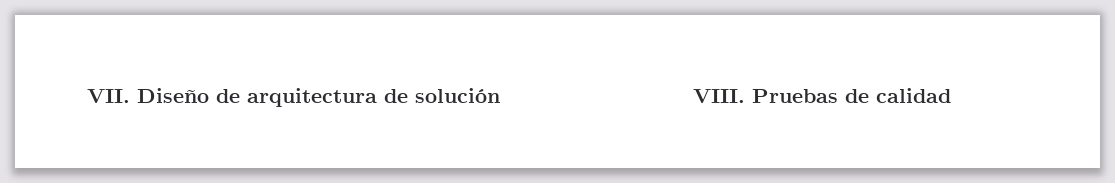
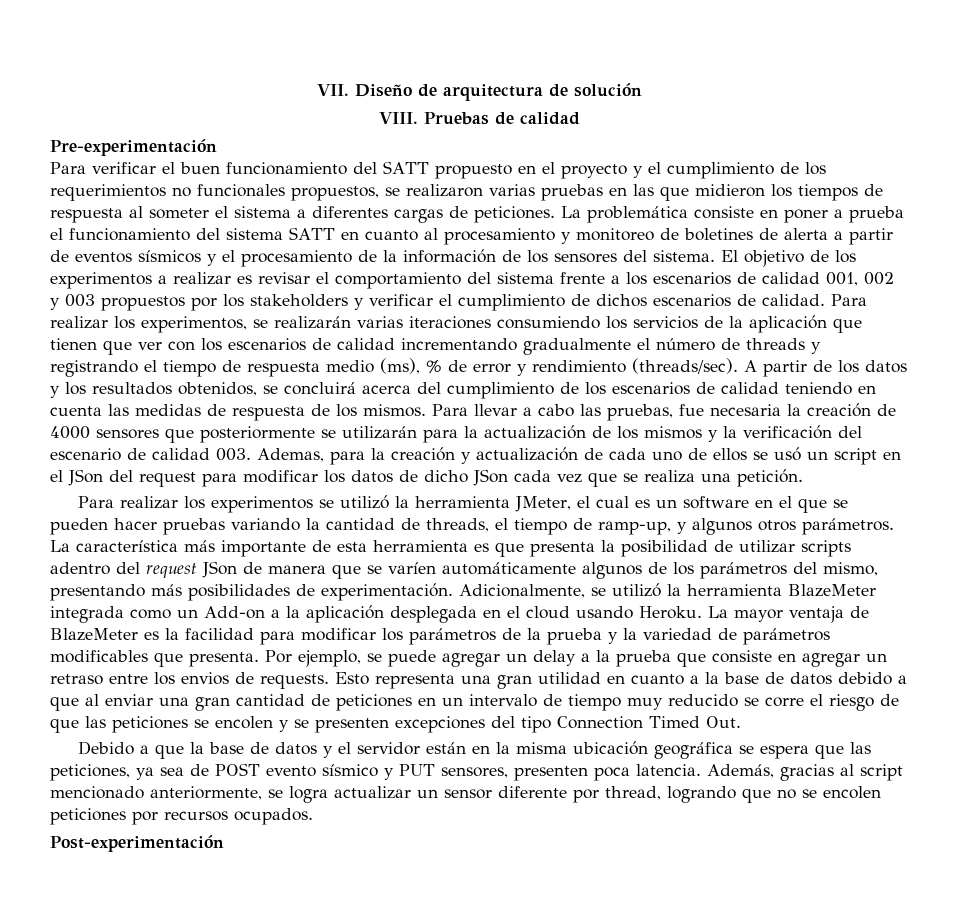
+ Pre-experimentación
+ Para verificar el buen funcionamiento del SATT propuesto en el proyecto y el cumplimiento de los requerimientos no funcionales propuestos, se realizaron varias pruebas en las que midieron los tiempos de respuesta al someter el sistema a diferentes cargas de peticiones. La problemática consiste en poner a prueba el funcionamiento del sistema SATT en cuanto al procesamiento y monitoreo de boletines de alerta a partir de eventos sísmicos y el procesamiento de la información de los sensores del sistema. El objetivo de los experimentos a realizar es revisar el comportamiento del sistema frente a los escenarios de calidad 001, 002 y 003 propuestos por los stakeholders y verificar el cumplimiento de dichos escenarios de calidad. Para realizar los experimentos, se realizarán varias iteraciones consumiendo los servicios de la aplicación que tienen que ver con los escenarios de calidad incrementando gradualmente el número de threads y registrando el tiempo de respuesta medio (ms), % de error y rendimiento (threads/sec). A partir de los datos y los resultados obtenidos, se concluirá acerca del cumplimiento de los escenarios de calidad teniendo en cuenta las medidas de respuesta de los mismos. Para llevar a cabo las pruebas, fue necesaria la creación de 4000 sensores que posteriormente se utilizarán para la actualización de los mismos y la verificación del escenario de calidad 003. Ademas, para la creación y actualización de cada uno de ellos se usó un script en el JSon del request para modificar los datos de dicho JSon cada vez que se realiza una petición.
+ Para realizar los experimentos se utilizó la herramienta JMeter, el cual es un software en el que se pueden hacer pruebas variando la cantidad de threads, el tiempo de ramp-up, y algunos otros parámetros. La característica más importante de esta herramienta es que presenta la posibilidad de utilizar scripts adentro del request JSon de manera que se varíen automáticamente algunos de los parámetros del mismo, presentando más posibilidades de experimentación. Adicionalmente, se utilizó la herramienta BlazeMeter integrada como un Add-on a la aplicación desplegada en el cloud usando Heroku. La mayor ventaja de BlazeMeter es la facilidad para modificar los parámetros de la prueba y la variedad de parámetros modificables que presenta. Por ejemplo, se puede agregar un delay a la prueba que consiste en agregar un retraso entre los envios de requests. Esto representa una gran utilidad en cuanto a la base de datos debido a que al enviar una gran cantidad de peticiones en un intervalo de tiempo muy reducido se corre el riesgo de que las peticiones se encolen y se presenten excepciones del tipo Connection Timed Out.
+ Debido a que la base de datos y el servidor están en la misma ubicación geográfica se espera que las peticiones, ya sea de POST evento sísmico y PUT sensores, presenten poca latencia. Además, gracias al script mencionado anteriormente, se logra actualizar un sensor diferente por thread, logrando que no se encolen peticiones por recursos ocupados.
+ Post-experimentación

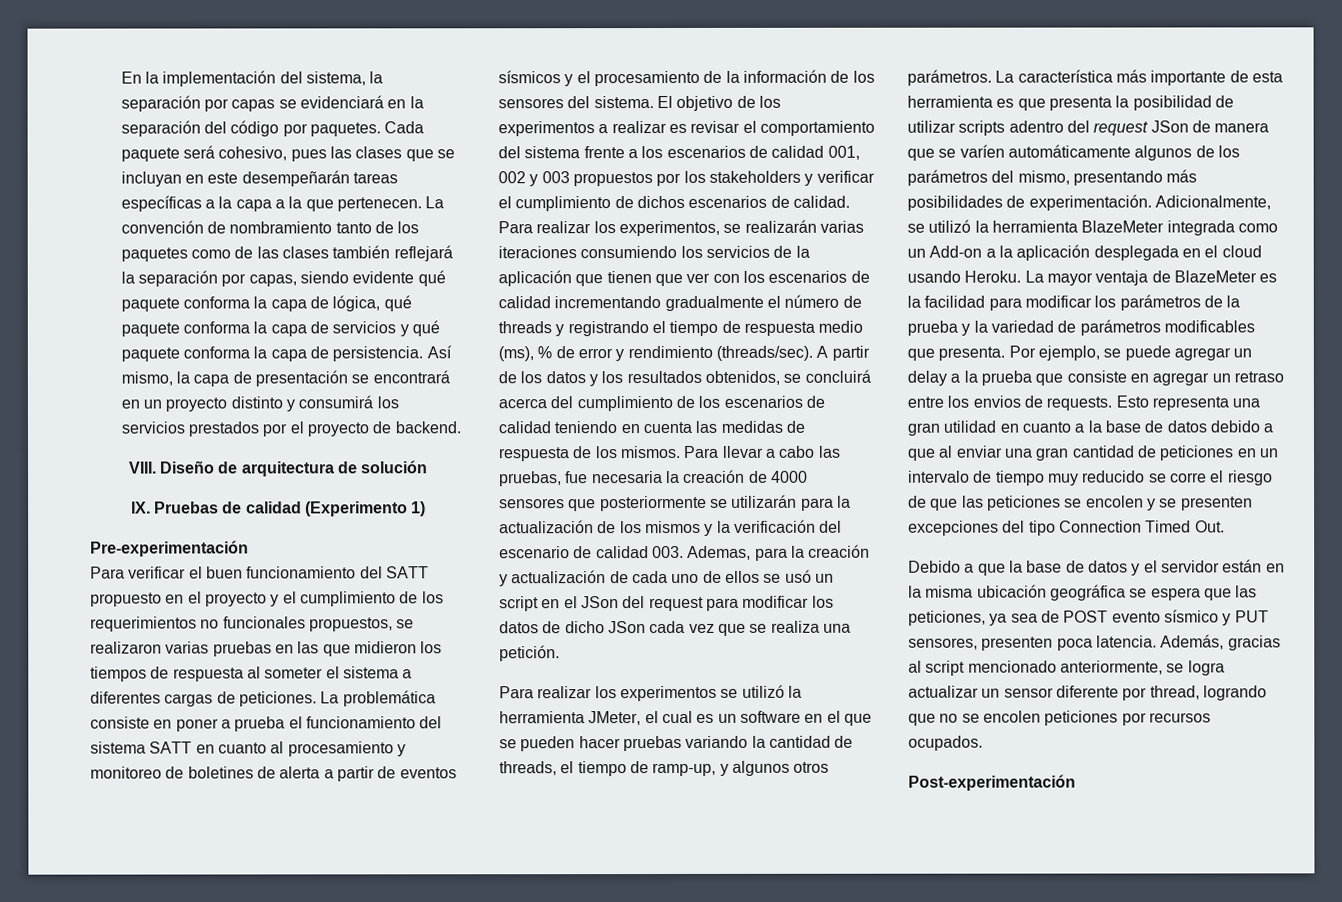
- VII. Diseño de arquitectura de solución
+ En la implementación del sistema, la separación por capas se evidenciará en la separación del código por paquetes. Cada paquete será cohesivo, pues las clases que se incluyan en este desempeñarán tareas específicas a la capa a la que pertenecen. La convención de nombramiento tanto de los paquetes como de las clases también reflejará la separación por capas, siendo evidente qué paquete conforma la capa de lógica, qué paquete conforma la capa de servicios y qué paquete conforma la capa de persistencia. Así mismo, la capa de presentación se encontrará en un proyecto distinto y consumirá los servicios prestados por el proyecto de backend.
+ VIII. Diseño de arquitectura de solución
- VIII. Pruebas de calidad
+ IX. Pruebas de calidad (Experimento 1)

